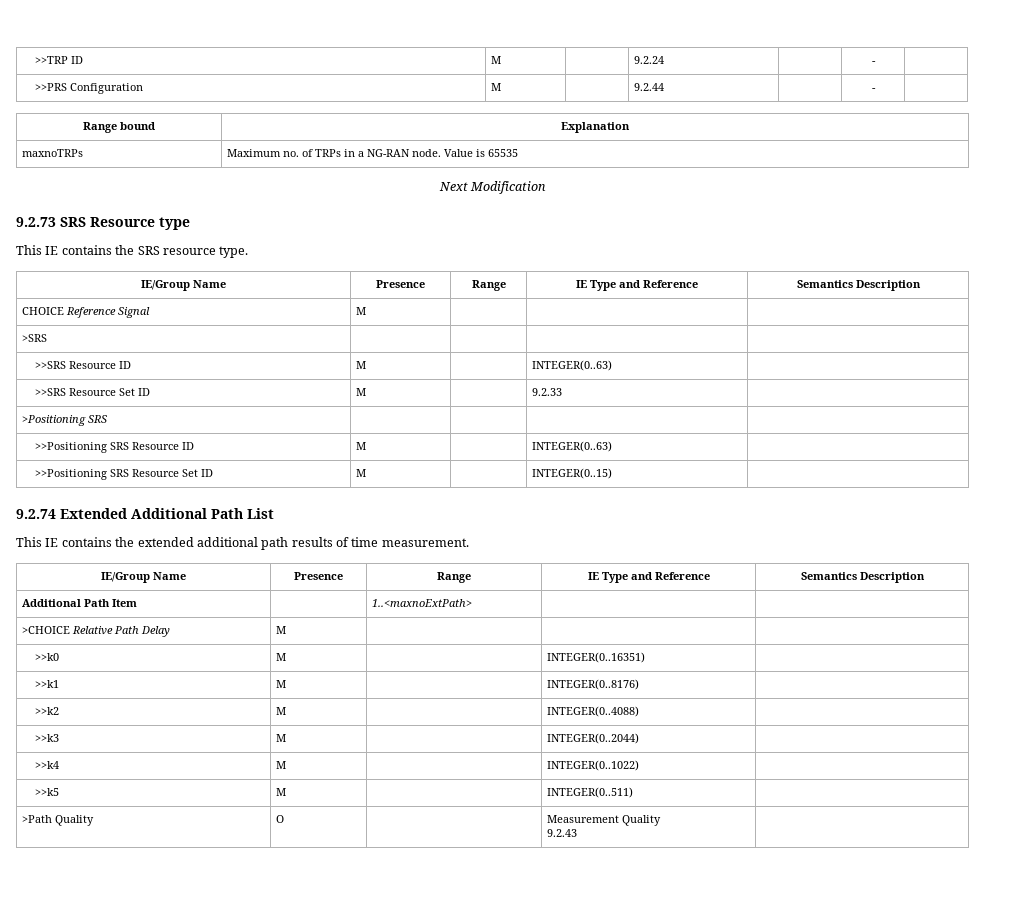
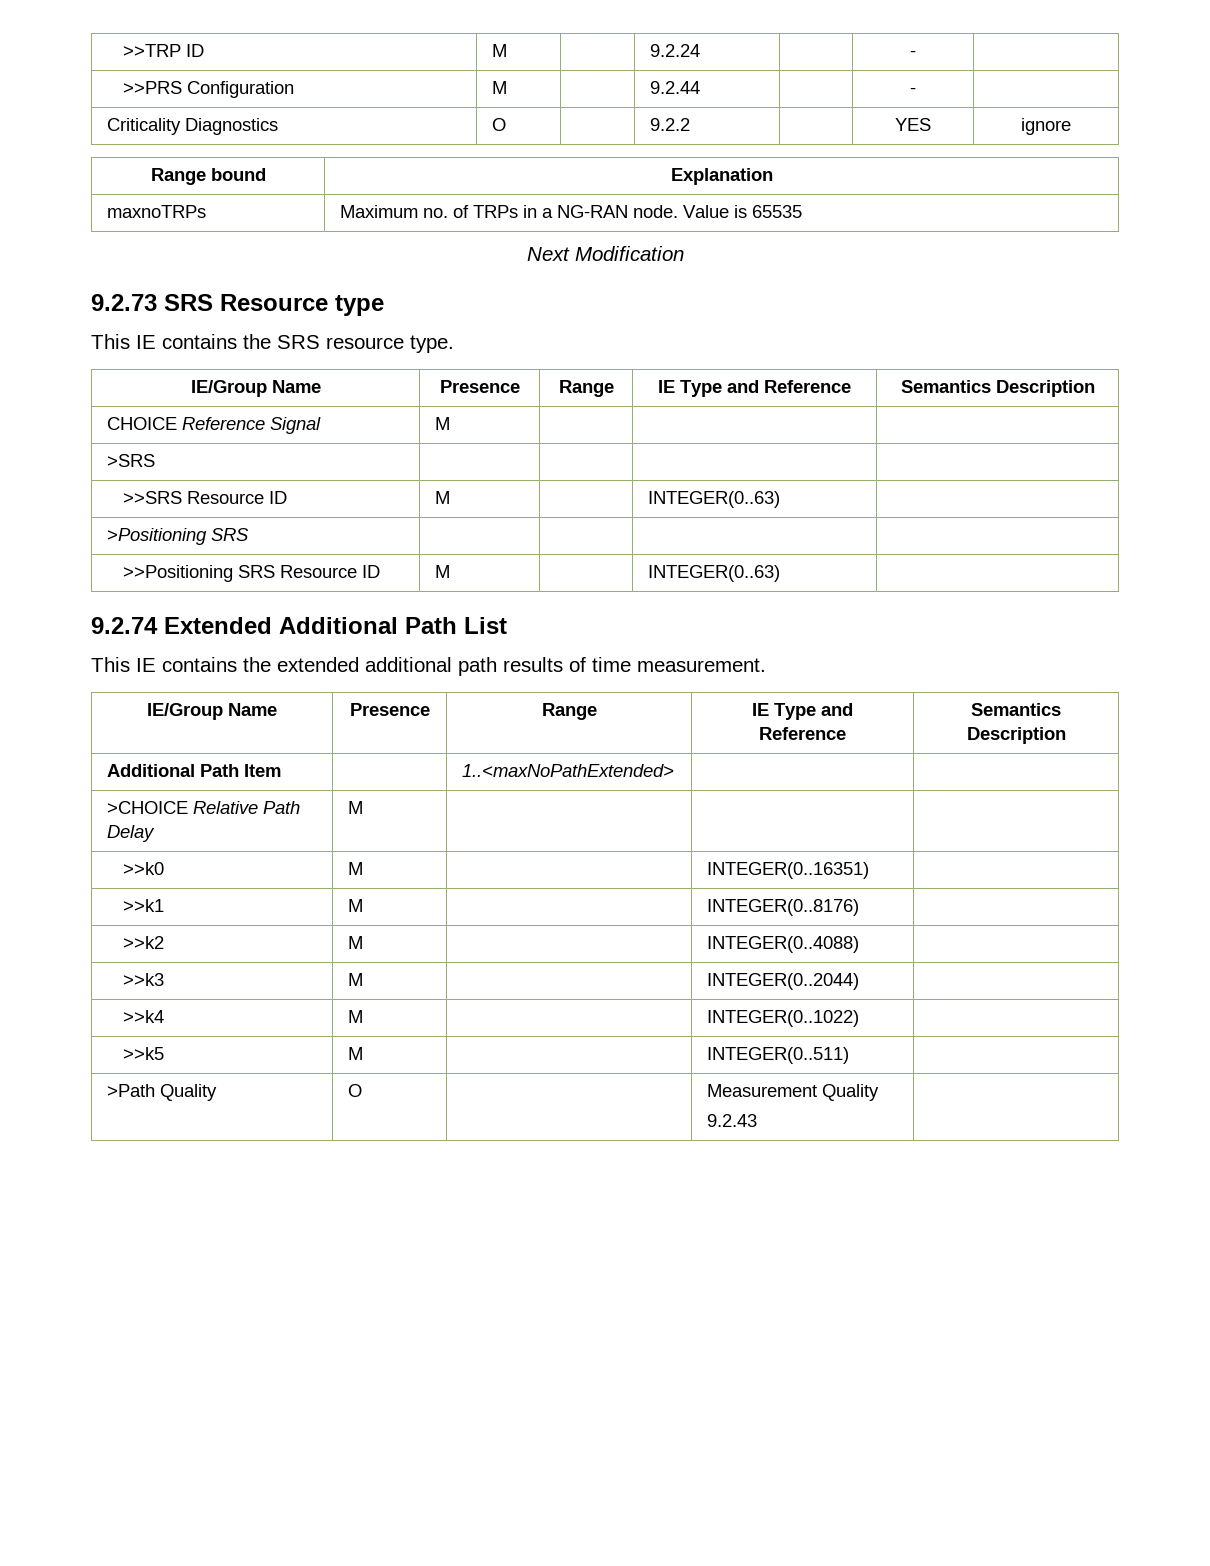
+ Criticality Diagnostics | O | | 9.2.2 | | YES | ignore
- >>SRS Resource Set ID | M | | 9.2.33 |
- >>Positioning SRS Resource Set ID | M | | INTEGER(0..15) |
- Additional Path Item | | 1..<maxnoExtPath> | |
+ Additional Path Item | | 1..<maxNoPathExtended> | |

